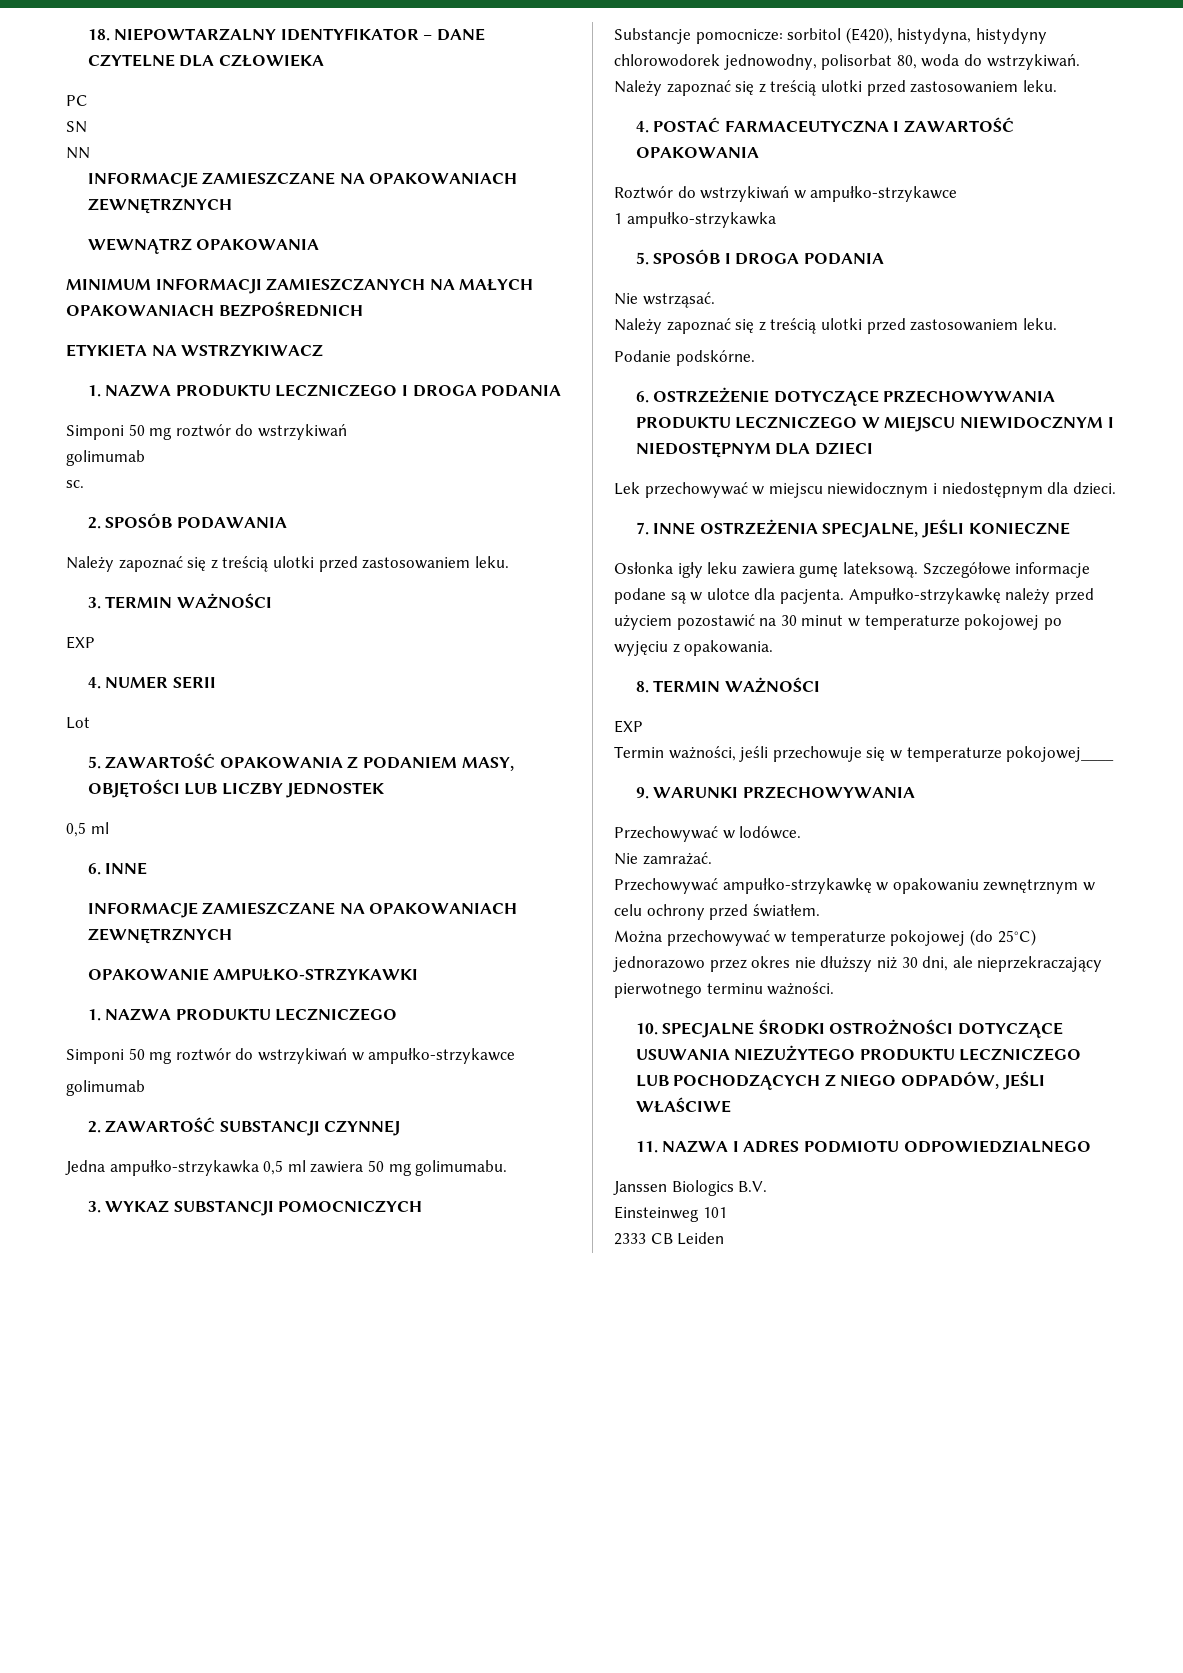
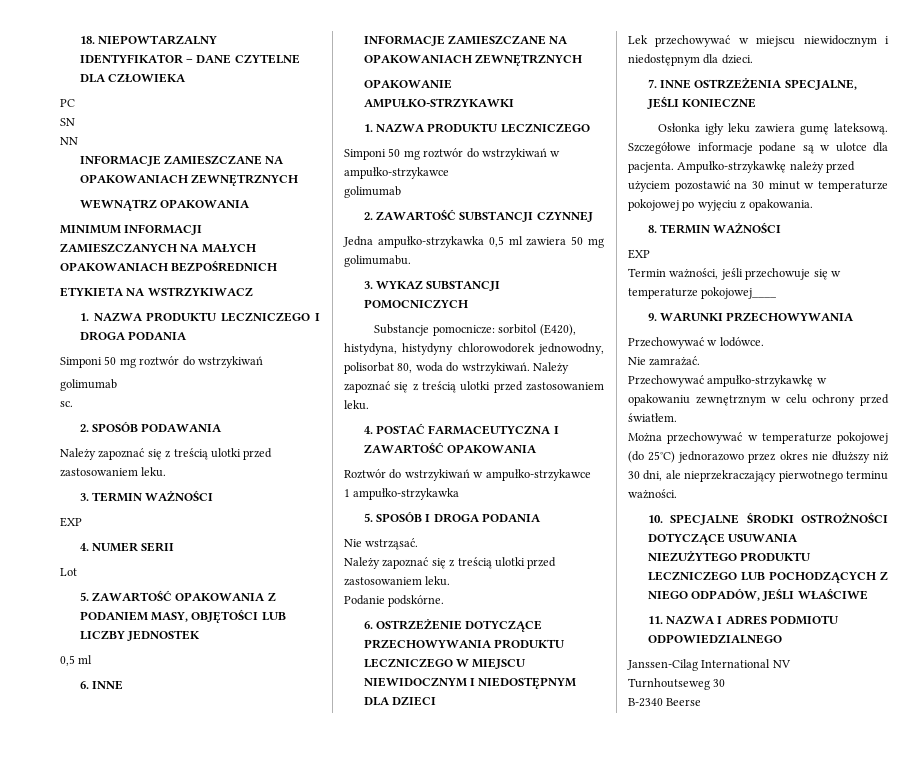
- Janssen Biologics B.V.
- Einsteinweg 101
- 2333 CB Leiden
+ Janssen-Cilag International NV
+ Turnhoutseweg 30
+ B-2340 Beerse

